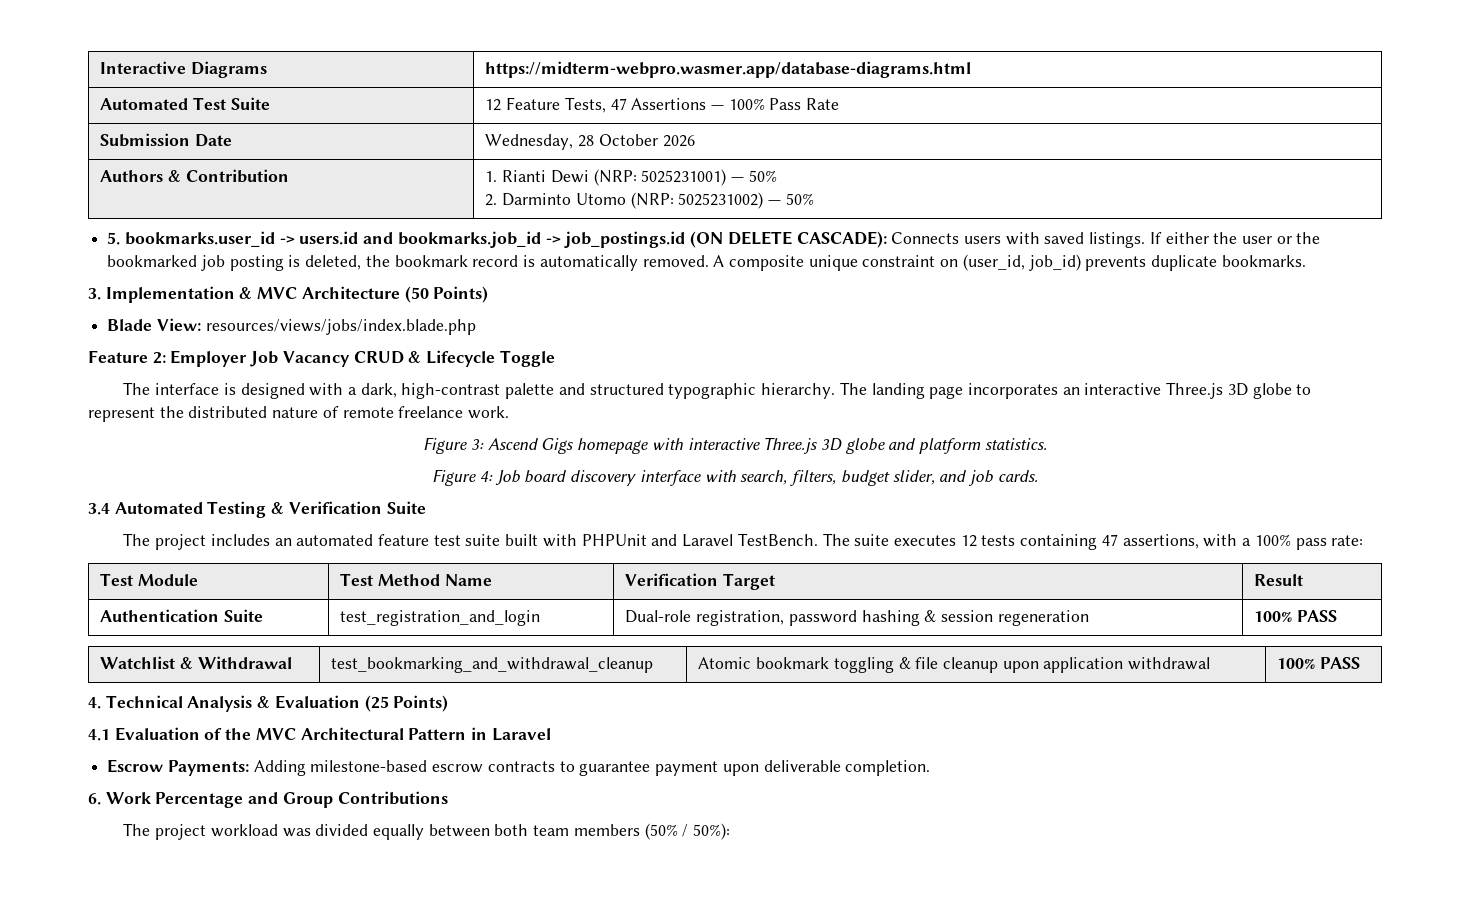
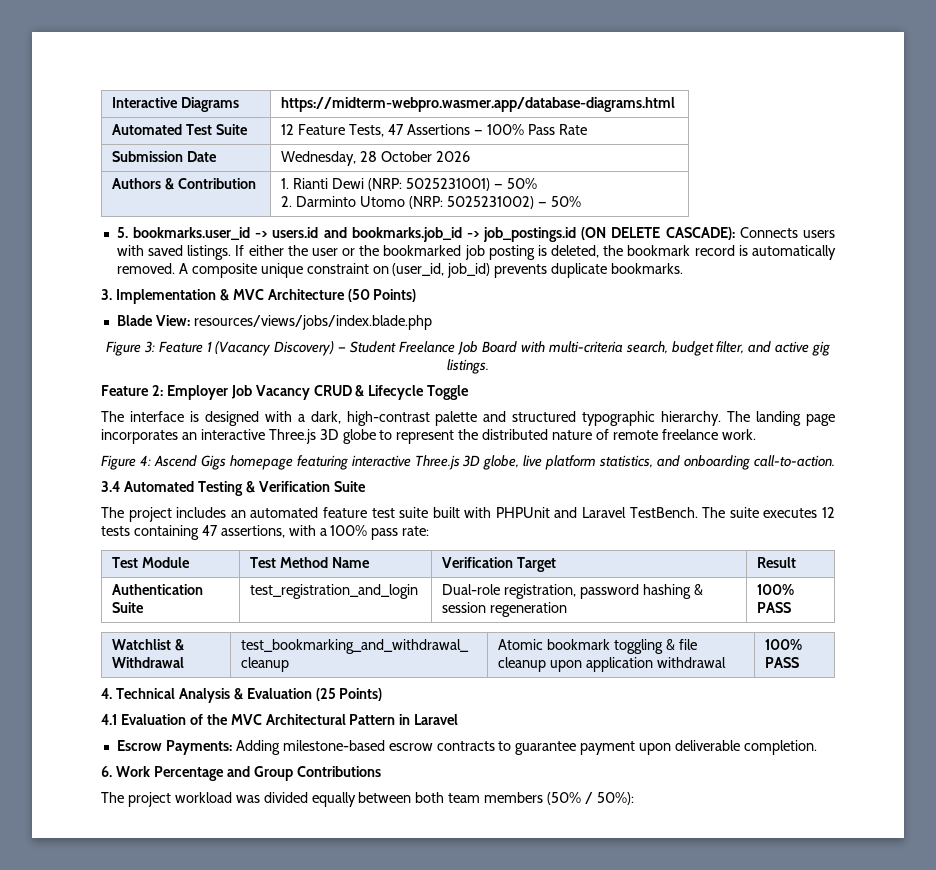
+ Figure 3: Feature 1 (Vacancy Discovery) — Student Freelance Job Board with multi-criteria search, budget filter, and active gig listings.
- Figure 3: Ascend Gigs homepage with interactive Three.js 3D globe and platform statistics.
- Figure 4: Job board discovery interface with search, filters, budget slider, and job cards.
+ Figure 4: Ascend Gigs homepage featuring interactive Three.js 3D globe, live platform statistics, and onboarding call-to-action.

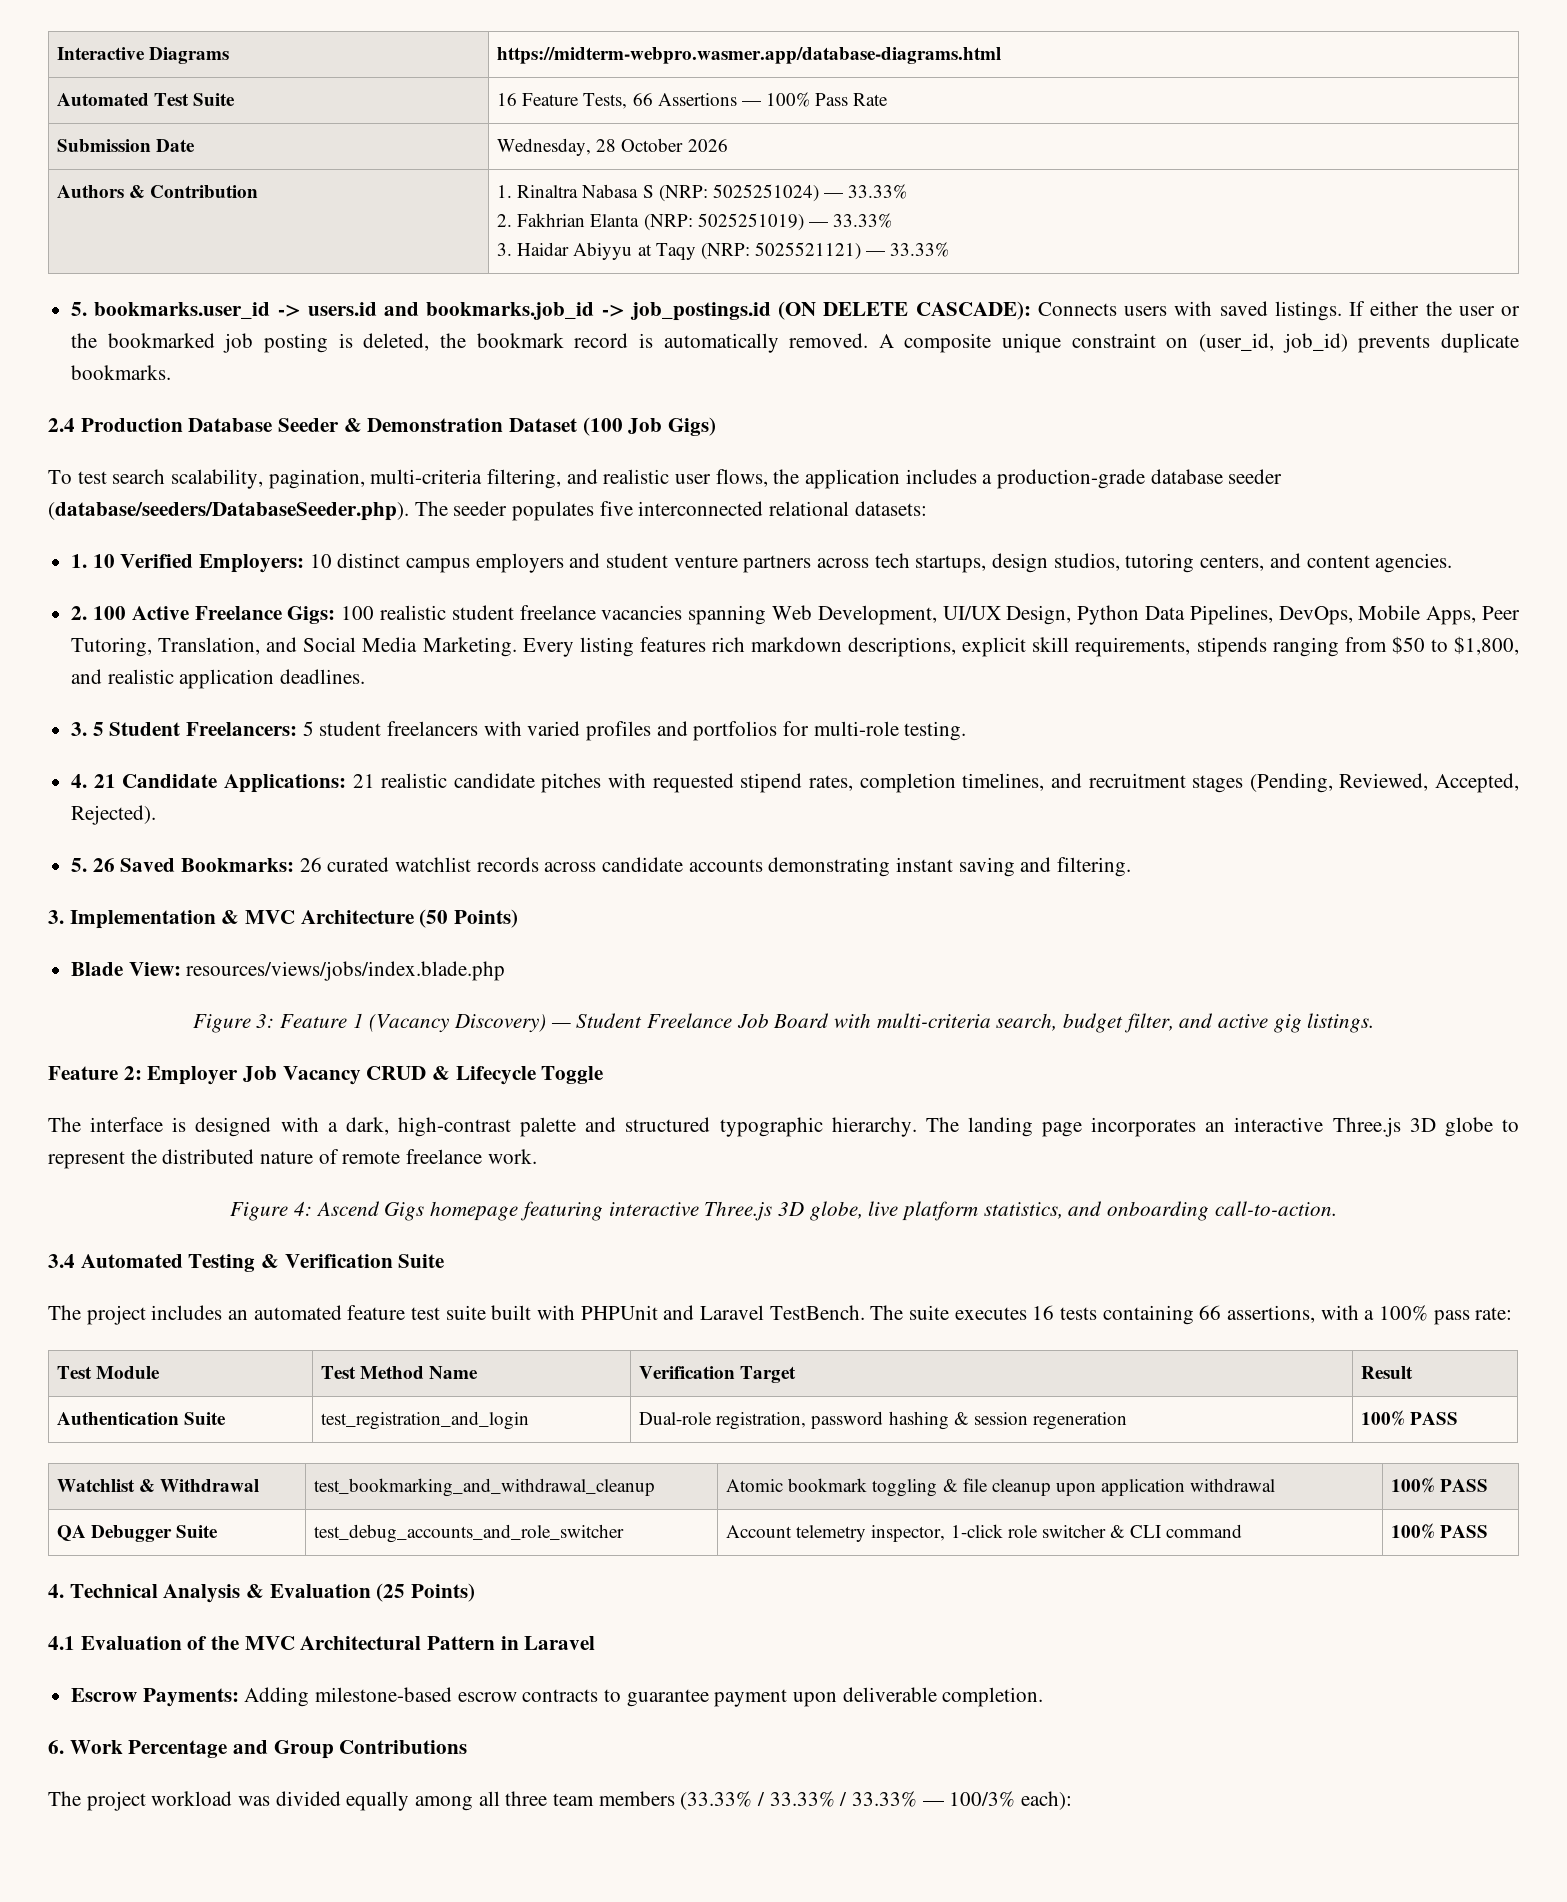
- Automated Test Suite | 12 Feature Tests, 47 Assertions — 100% Pass Rate
+ Automated Test Suite | 16 Feature Tests, 66 Assertions — 100% Pass Rate
- Authors & Contribution | 1. Rianti Dewi (NRP: 5025231001) — 50%
- 2. Darminto Utomo (NRP: 5025231002) — 50%
+ Authors & Contribution | 1. Rinaltra Nabasa S (NRP: 5025251024) — 33.33%
+ 2. Fakhrian Elanta (NRP: 5025251019) — 33.33%
+ 3. Haidar Abiyyu at Taqy (NRP: 5025521121) — 33.33%
+ 2.4 Production Database Seeder & Demonstration Dataset (100 Job Gigs)
+ To test search scalability, pagination, multi-criteria filtering, and realistic user flows, the application includes a production-grade database seeder (database/seeders/DatabaseSeeder.php). The seeder populates five interconnected relational datasets:
+ 1. 10 Verified Employers: 10 distinct campus employers and student venture partners across tech startups, design studios, tutoring centers, and content agencies.
+ 2. 100 Active Freelance Gigs: 100 realistic student freelance vacancies spanning Web Development, UI/UX Design, Python Data Pipelines, DevOps, Mobile Apps, Peer Tutoring, Translation, and Social Media Marketing. Every listing features rich markdown descriptions, explicit skill requirements, stipends ranging from $50 to $1,800, and realistic application deadlines.
+ 3. 5 Student Freelancers: 5 student freelancers with varied profiles and portfolios for multi-role testing.
+ 4. 21 Candidate Applications: 21 realistic candidate pitches with requested stipend rates, completion timelines, and recruitment stages (Pending, Reviewed, Accepted, Rejected).
+ 5. 26 Saved Bookmarks: 26 curated watchlist records across candidate accounts demonstrating instant saving and filtering.
- The suite executes 12 tests containing 47 assertions, with a 100% pass rate:
+ The suite executes 16 tests containing 66 assertions, with a 100% pass rate:
+ QA Debugger Suite | test_debug_accounts_and_role_switcher | Account telemetry inspector, 1-click role switcher & CLI command | 100% PASS
- The project workload was divided equally between both team members (50% / 50%):
+ The project workload was divided equally among all three team members (33.33% / 33.33% / 33.33% — 100/3% each):

